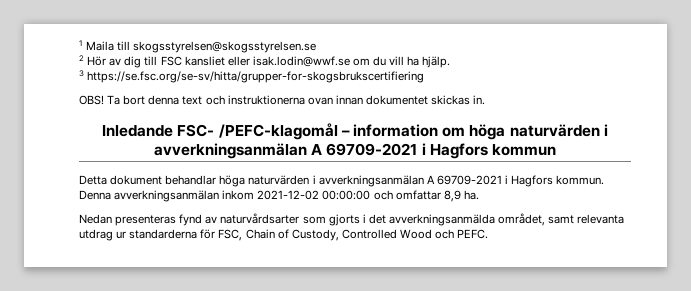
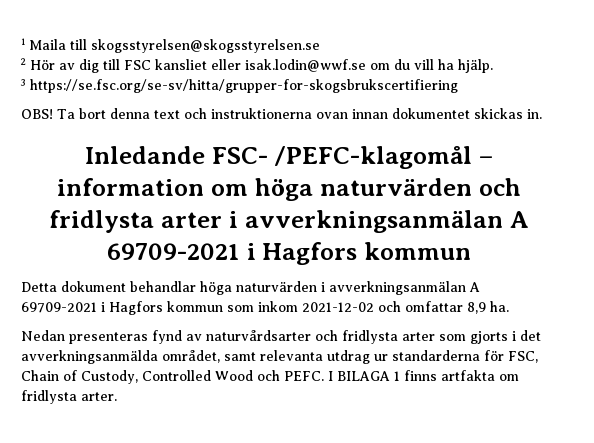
- Inledande FSC- /PEFC-klagomål – information om höga naturvärden i avverkningsanmälan A 69709-2021 i Hagfors kommun
+ Inledande FSC- /PEFC-klagomål – information om höga naturvärden och fridlysta arter i avverkningsanmälan A 69709-2021 i Hagfors kommun
- Detta dokument behandlar höga naturvärden i avverkningsanmälan A 69709-2021 i Hagfors kommun. Denna avverkningsanmälan inkom 2021-12-02 00:00:00 och omfattar 8,9 ha.
+ Detta dokument behandlar höga naturvärden i avverkningsanmälan A 69709-2021 i Hagfors kommun som inkom 2021-12-02 och omfattar 8,9 ha.
- Nedan presenteras fynd av naturvårdsarter som gjorts i det avverkningsanmälda området, samt relevanta utdrag ur standarderna för FSC, Chain of Custody, Controlled Wood och PEFC.
+ Nedan presenteras fynd av naturvårdsarter och fridlysta arter som gjorts i det avverkningsanmälda området, samt relevanta utdrag ur standarderna för FSC, Chain of Custody, Controlled Wood och PEFC.
+ I BILAGA 1 finns artfakta om fridlysta arter.

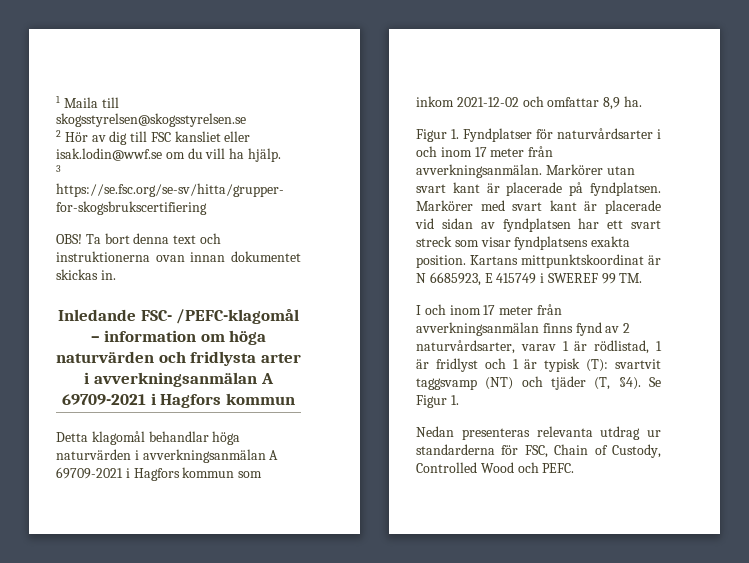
- Detta dokument behandlar höga naturvärden i avverkningsanmälan A 69709-2021 i Hagfors kommun som inkom 2021-12-02 och omfattar 8,9 ha.
+ Detta klagomål behandlar höga naturvärden i avverkningsanmälan A 69709-2021 i Hagfors kommun som inkom 2021-12-02 och omfattar 8,9 ha.
- Nedan presenteras fynd av naturvårdsarter och fridlysta arter som gjorts i det avverkningsanmälda området, samt relevanta utdrag ur standarderna för FSC, Chain of Custody, Controlled Wood och PEFC. I BILAGA 1 finns artfakta om fridlysta arter.
+ Figur 1. Fyndplatser för naturvårdsarter i och inom 17 meter från avverkningsanmälan. Markörer utan svart kant är placerade på fyndplatsen. Markörer med svart kant är placerade vid sidan av fyndplatsen har ett svart streck som visar fyndplatsens exakta position. Kartans mittpunktskoordinat är N 6685923, E 415749 i SWEREF 99 TM.
+ I och inom 17 meter från avverkningsanmälan finns fynd av 2 naturvårdsarter, varav 1 är rödlistad, 1 är fridlyst och 1 är typisk (T): svartvit taggsvamp (NT) och tjäder (T, §4). Se Figur 1.
+ Nedan presenteras relevanta utdrag ur standarderna för FSC, Chain of Custody, Controlled Wood och PEFC.

